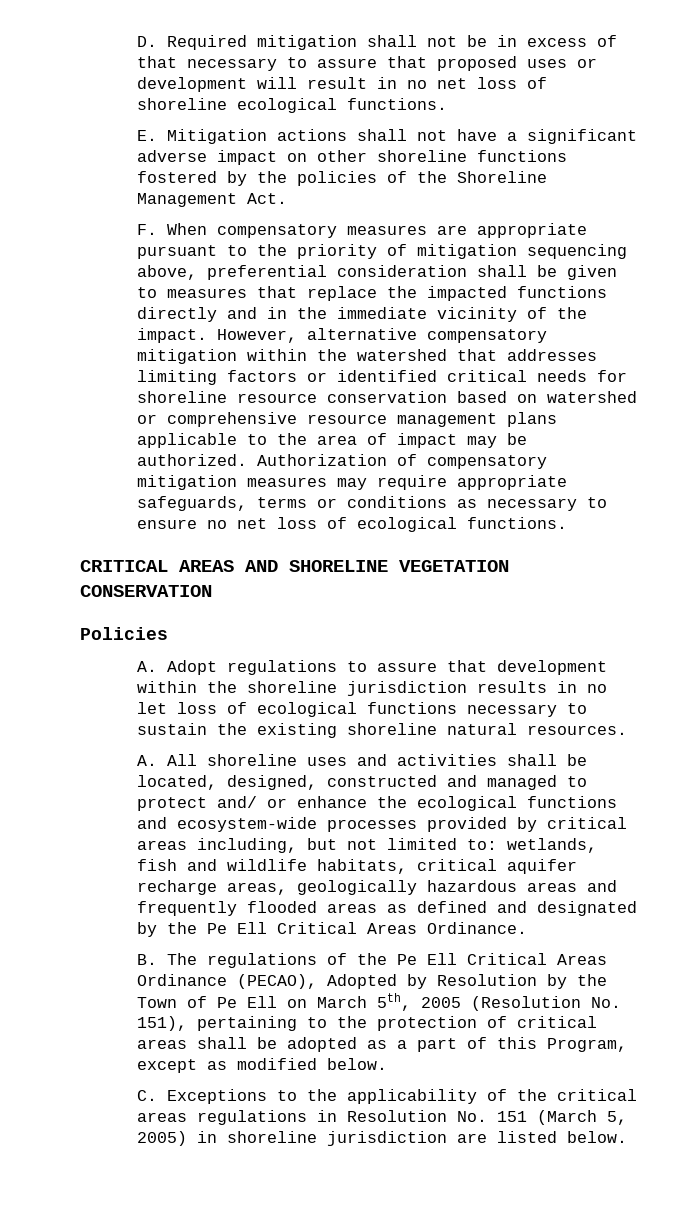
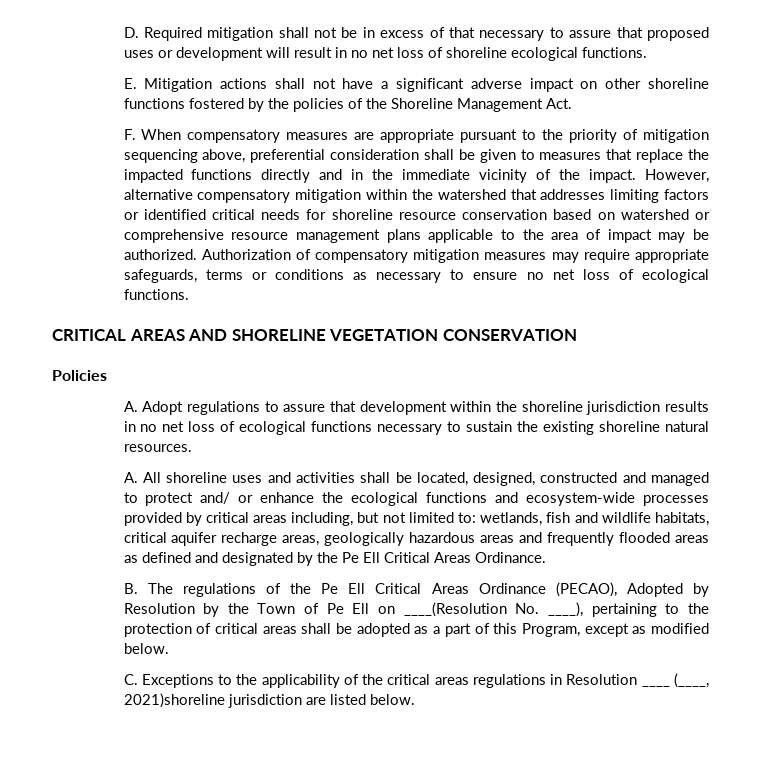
- A. Adopt regulations to assure that development within the shoreline jurisdiction results in no let loss of ecological functions necessary to sustain the existing shoreline natural resources.
+ A. Adopt regulations to assure that development within the shoreline jurisdiction results in no net loss of ecological functions necessary to sustain the existing shoreline natural resources.
- B. The regulations of the Pe Ell Critical Areas Ordinance (PECAO), Adopted by Resolution by the Town of Pe Ell on March 5th, 2005 (Resolution No. 151), pertaining to the protection of critical areas shall be adopted as a part of this Program, except as modified below.
+ B. The regulations of the Pe Ell Critical Areas Ordinance (PECAO), Adopted by Resolution by the Town of Pe Ell on ____(Resolution No. ____), pertaining to the protection of critical areas shall be adopted as a part of this Program, except as modified below.
- C. Exceptions to the applicability of the critical areas regulations in Resolution No. 151 (March 5, 2005) in shoreline jurisdiction are listed below.
+ C. Exceptions to the applicability of the critical areas regulations in Resolution ____ (____, 2021)shoreline jurisdiction are listed below.

